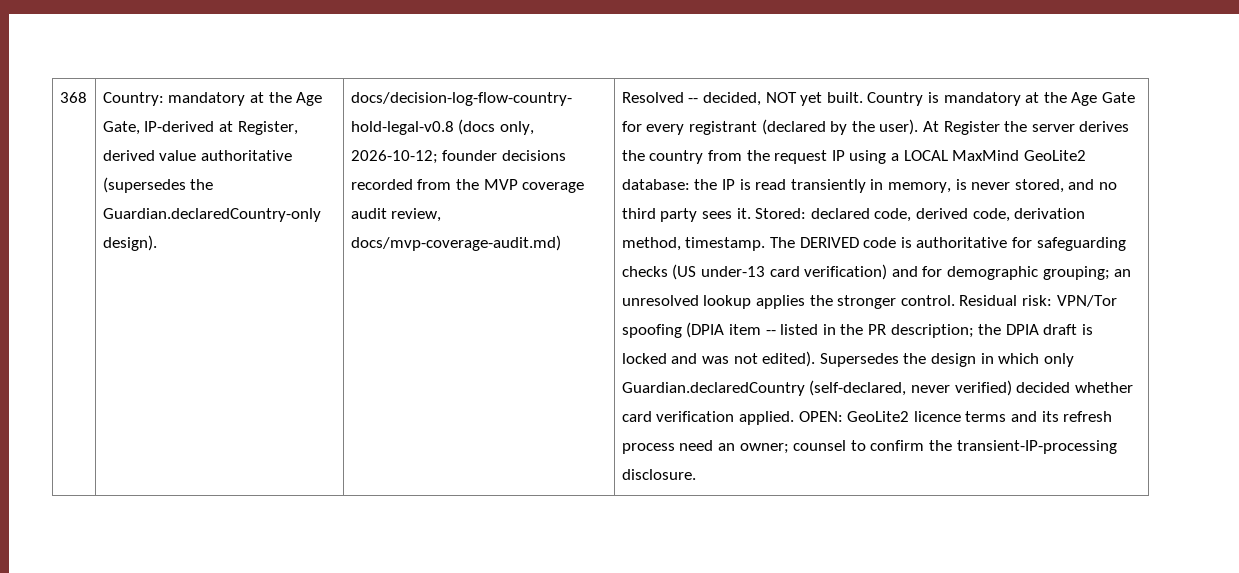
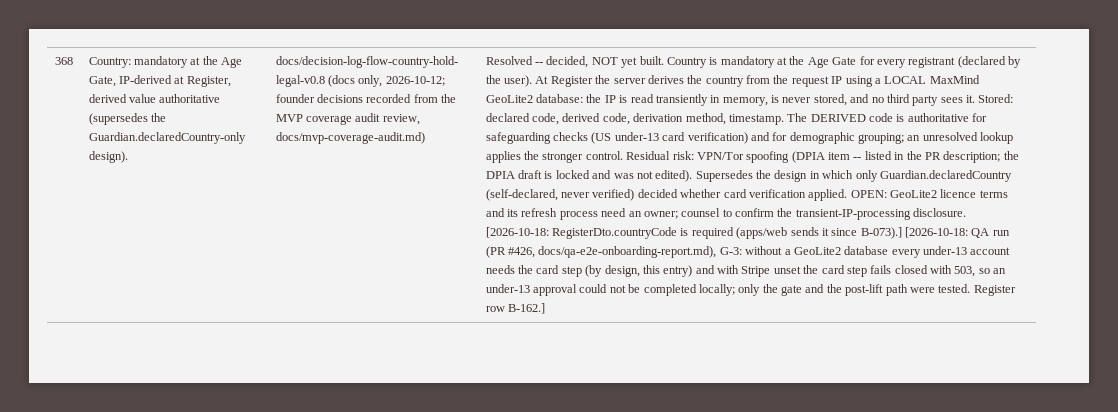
+ [2026-10-18: RegisterDto.countryCode is required (apps/web sends it since B-073).] [2026-10-18: QA run (PR #426, docs/qa-e2e-onboarding-report.md), G-3: without a GeoLite2 database every under-13 account needs the card step (by design, this entry) and with Stripe unset the card step fails closed with 503, so an under-13 approval could not be completed locally; only the gate and the post-lift path were tested. Register row B-162.]

